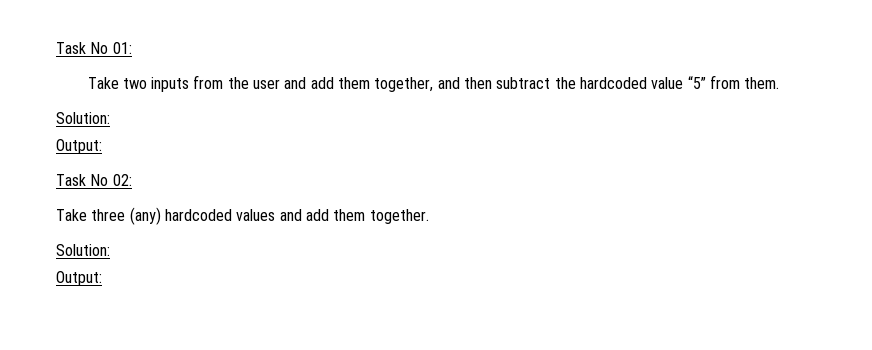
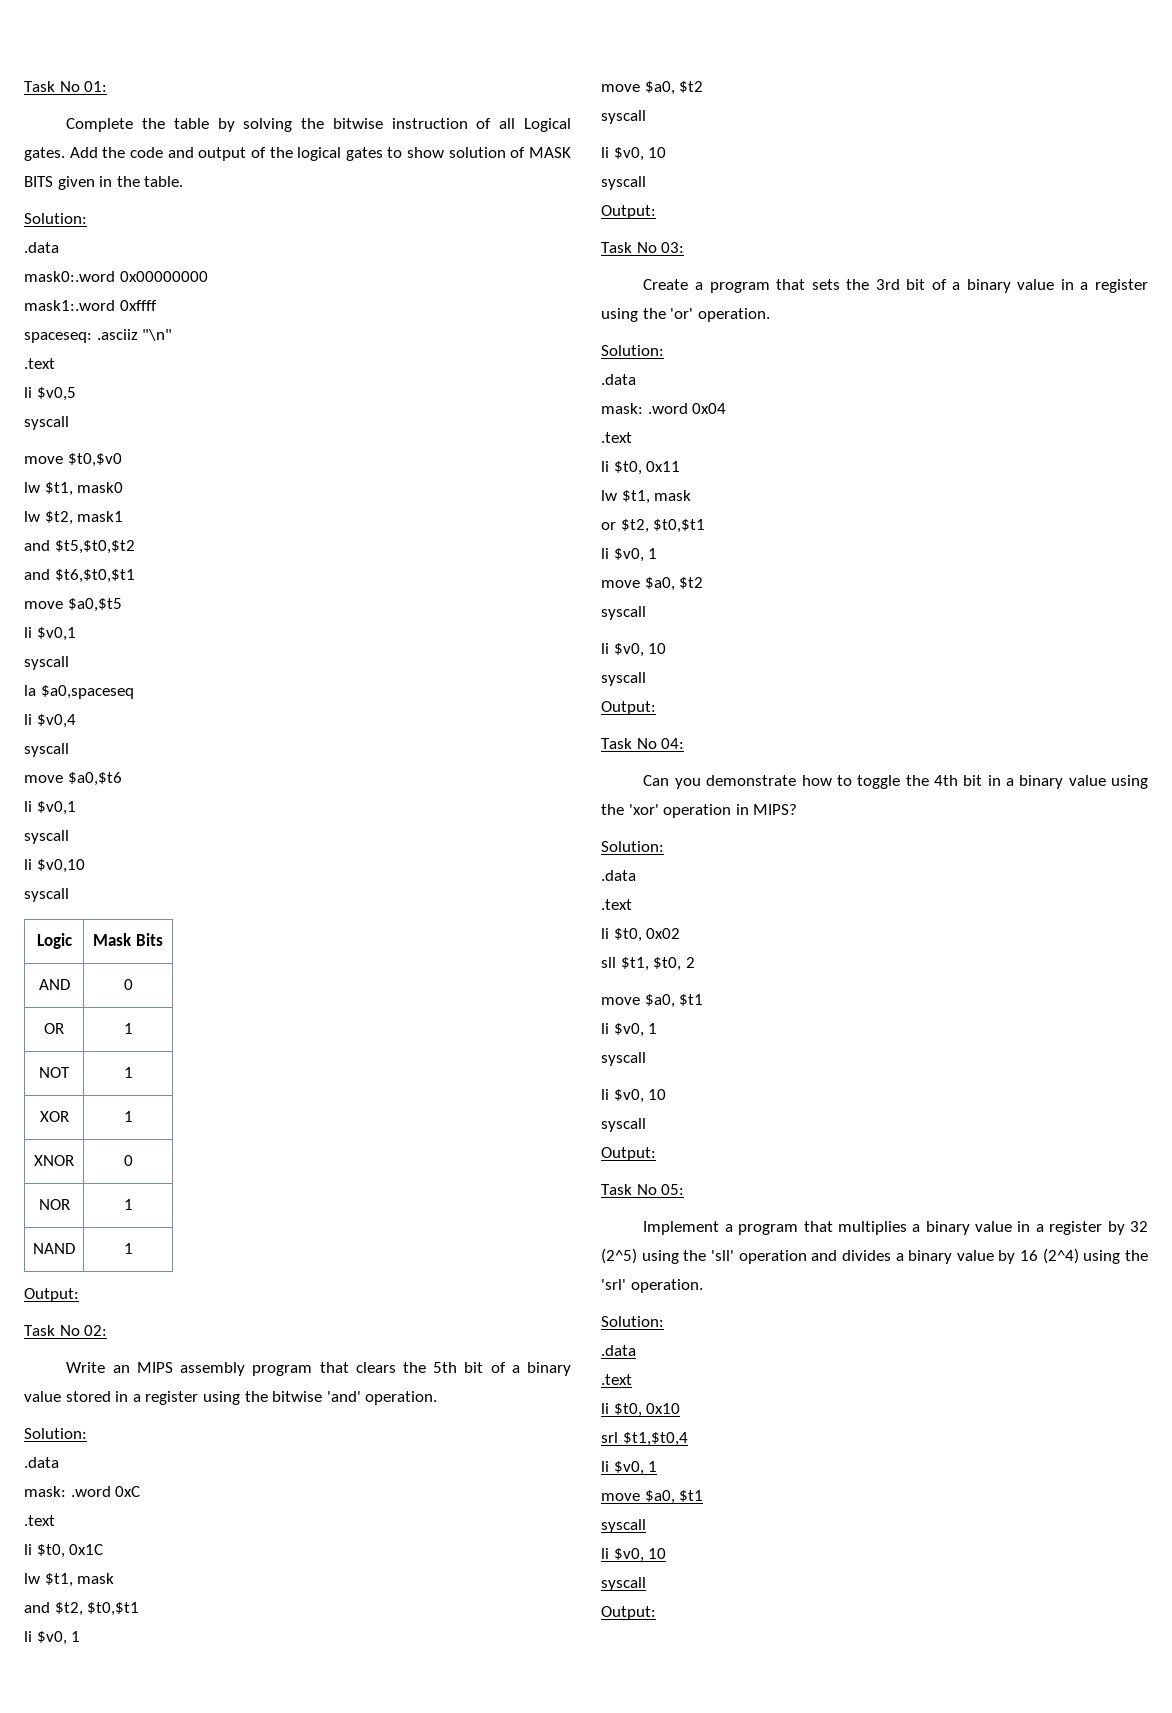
- Take two inputs from the user and add them together, and then subtract the hardcoded value “5” from them.
+ Complete the table by solving the bitwise instruction of all Logical gates. Add the code and output of the logical gates to show solution of MASK BITS given in the table.
  Solution:
+ .data
+ mask0:.word 0x00000000
+ mask1:.word 0xffff
+ spaceseq: .asciiz "\n"
+ .text
+ li $v0,5
+ syscall
+ move $t0,$v0
+ lw $t1, mask0
+ lw $t2, mask1
+ and $t5,$t0,$t2
+ and $t6,$t0,$t1
+ move $a0,$t5
+ li $v0,1
+ syscall
+ la $a0,spaceseq
+ li $v0,4
+ syscall
+ move $a0,$t6
+ li $v0,1
+ syscall
+ li $v0,10
+ syscall
+ Logic | Mask Bits
+ AND | 0
+ OR | 1
+ NOT | 1
+ XOR | 1
+ XNOR | 0
+ NOR | 1
+ NAND | 1
  Output:
  Task No 02:
- Take three (any) hardcoded values and add them together.
+ Write an MIPS assembly program that clears the 5th bit of a binary value stored in a register using the bitwise 'and' operation.
  Solution:
+ .data
+ mask: .word 0xC
+ .text
+ li $t0, 0x1C
+ lw $t1, mask
+ and $t2, $t0,$t1
+ li $v0, 1
+ move $a0, $t2
+ syscall
+ li $v0, 10
+ syscall
+ Output:
+ Task No 03:
+ Create a program that sets the 3rd bit of a binary value in a register using the 'or' operation.
+ Solution:
+ .data
+ mask: .word 0x04
+ .text
+ li $t0, 0x11
+ lw $t1, mask
+ or $t2, $t0,$t1
+ li $v0, 1
+ move $a0, $t2
+ syscall
+ li $v0, 10
+ syscall
+ Output:
+ Task No 04:
+ Can you demonstrate how to toggle the 4th bit in a binary value using the 'xor' operation in MIPS?
+ Solution:
+ .data
+ .text
+ li $t0, 0x02
+ sll $t1, $t0, 2
+ move $a0, $t1
+ li $v0, 1
+ syscall
+ li $v0, 10
+ syscall
+ Output:
+ Task No 05:
+ Implement a program that multiplies a binary value in a register by 32 (2^5) using the 'sll' operation and divides a binary value by 16 (2^4) using the 'srl' operation.
+ Solution:
+ .data
+ .text
+ li $t0, 0x10
+ srl $t1,$t0,4
+ li $v0, 1
+ move $a0, $t1
+ syscall
+ li $v0, 10
+ syscall

